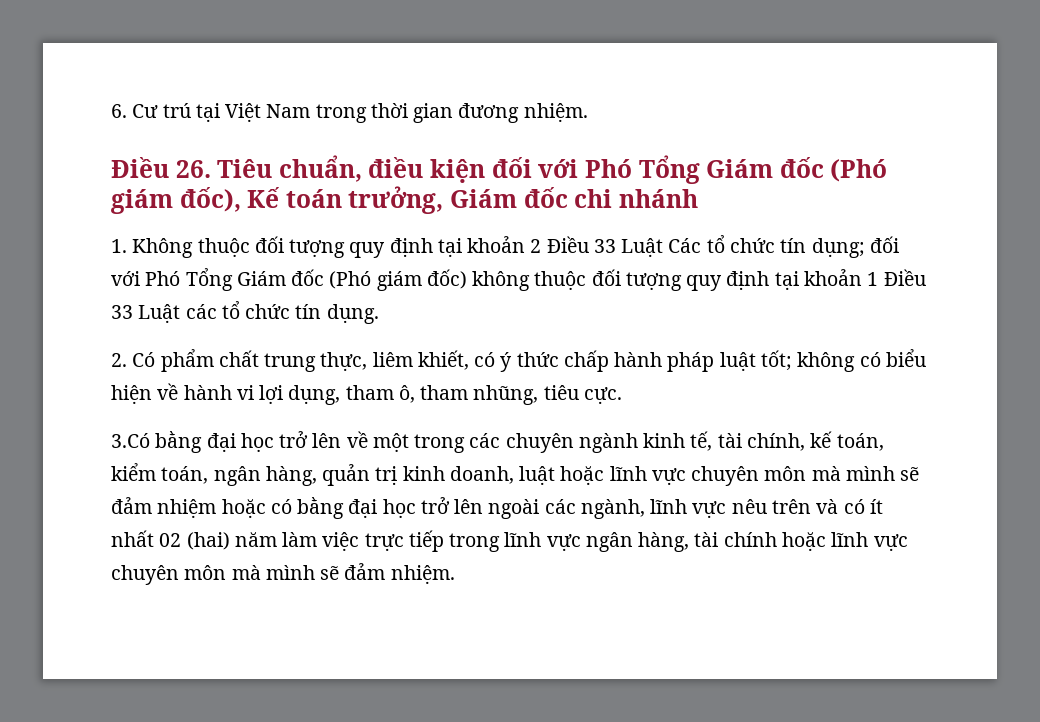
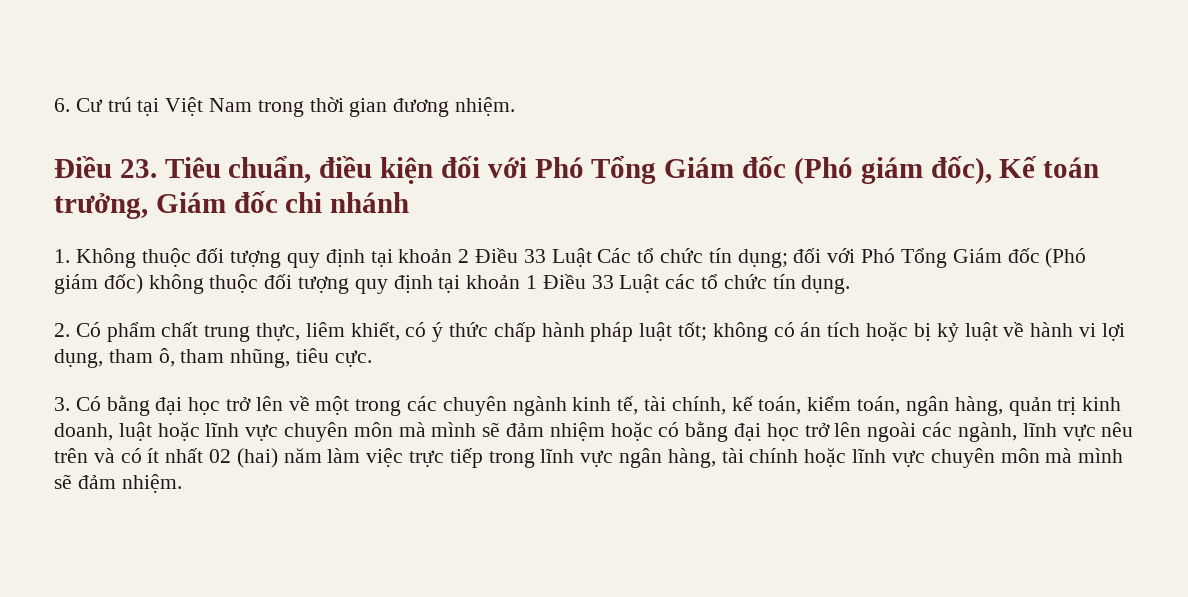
- Điều 26. Tiêu chuẩn, điều kiện đối với Phó Tổng Giám đốc (Phó giám đốc), Kế toán trưởng, Giám đốc chi nhánh
+ Điều 23. Tiêu chuẩn, điều kiện đối với Phó Tổng Giám đốc (Phó giám đốc), Kế toán trưởng, Giám đốc chi nhánh
- 2. Có phẩm chất trung thực, liêm khiết, có ý thức chấp hành pháp luật tốt; không có biểu hiện về hành vi lợi dụng, tham ô, tham nhũng, tiêu cực.
+ 2. Có phẩm chất trung thực, liêm khiết, có ý thức chấp hành pháp luật tốt; không có án tích hoặc bị kỷ luật về hành vi lợi dụng, tham ô, tham nhũng, tiêu cực.
- 3.Có bằng đại học trở lên về một trong các chuyên ngành kinh tế, tài chính, kế toán, kiểm toán, ngân hàng, quản trị kinh doanh, luật hoặc lĩnh vực chuyên môn mà mình sẽ đảm nhiệm hoặc có bằng đại học trở lên ngoài các ngành, lĩnh vực nêu trên và có ít nhất 02 (hai) năm làm việc trực tiếp trong lĩnh vực ngân hàng, tài chính hoặc lĩnh vực chuyên môn mà mình sẽ đảm nhiệm.
+ 3. Có bằng đại học trở lên về một trong các chuyên ngành kinh tế, tài chính, kế toán, kiểm toán, ngân hàng, quản trị kinh doanh, luật hoặc lĩnh vực chuyên môn mà mình sẽ đảm nhiệm hoặc có bằng đại học trở lên ngoài các ngành, lĩnh vực nêu trên và có ít nhất 02 (hai) năm làm việc trực tiếp trong lĩnh vực ngân hàng, tài chính hoặc lĩnh vực chuyên môn mà mình sẽ đảm nhiệm.

